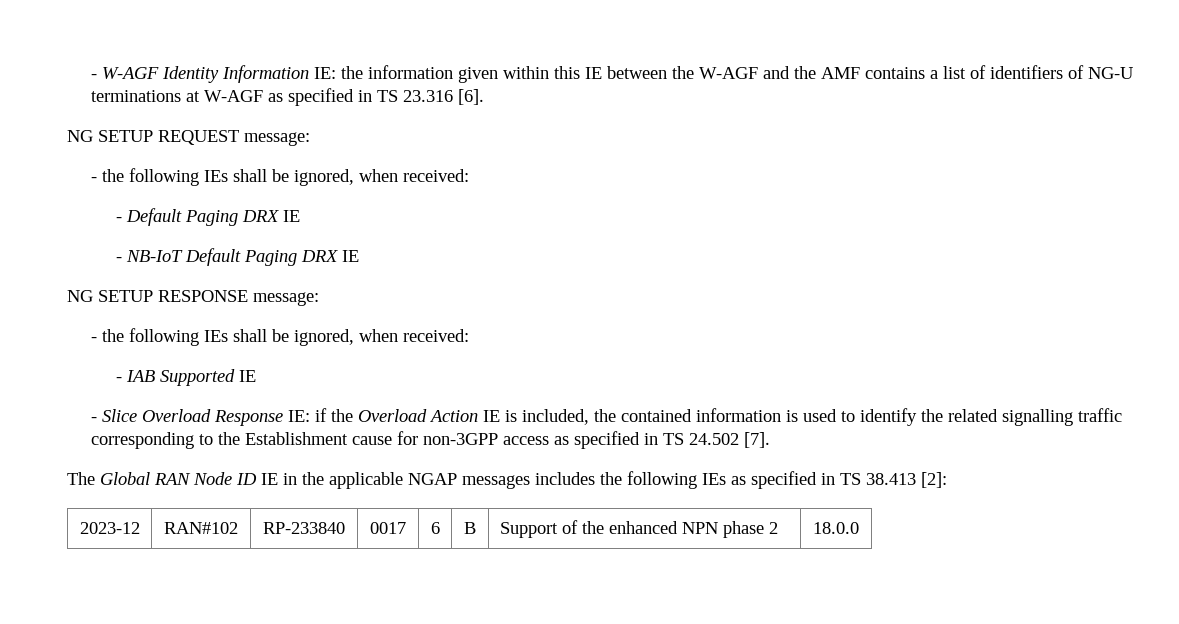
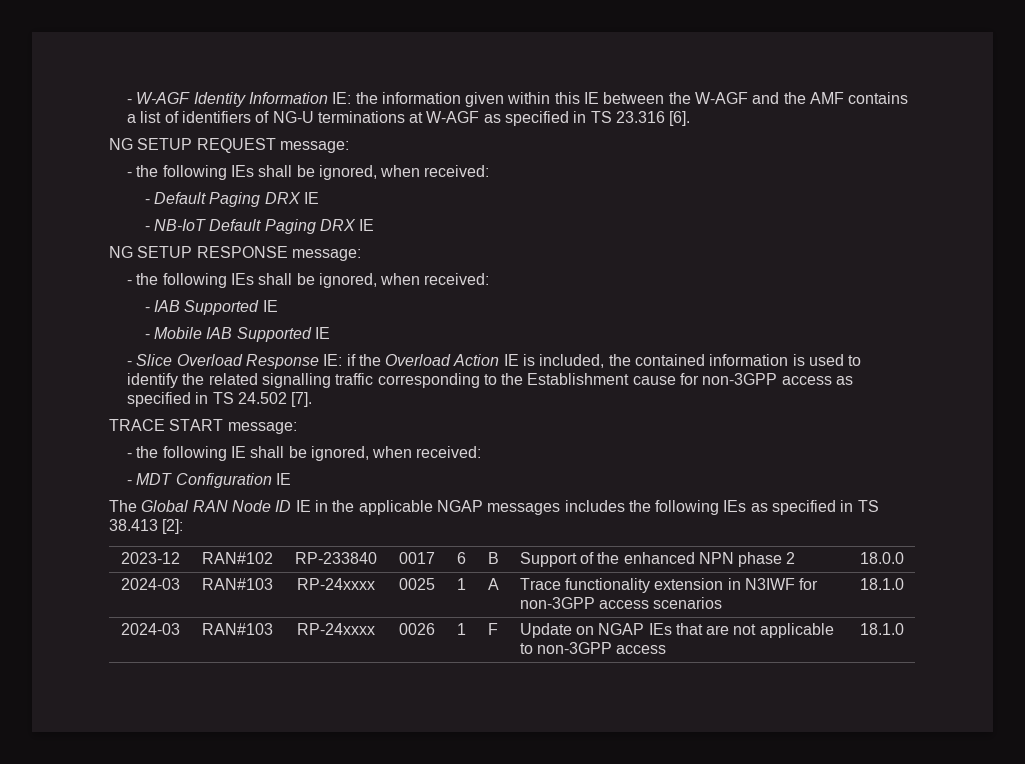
+ - Mobile IAB Supported IE
+ TRACE START message:
+ - the following IE shall be ignored, when received:
+ - MDT Configuration IE
+ 2024-03 | RAN#103 | RP-24xxxx | 0025 | 1 | A | Trace functionality extension in N3IWF for non-3GPP access scenarios | 18.1.0
+ 2024-03 | RAN#103 | RP-24xxxx | 0026 | 1 | F | Update on NGAP IEs that are not applicable to non-3GPP access | 18.1.0

